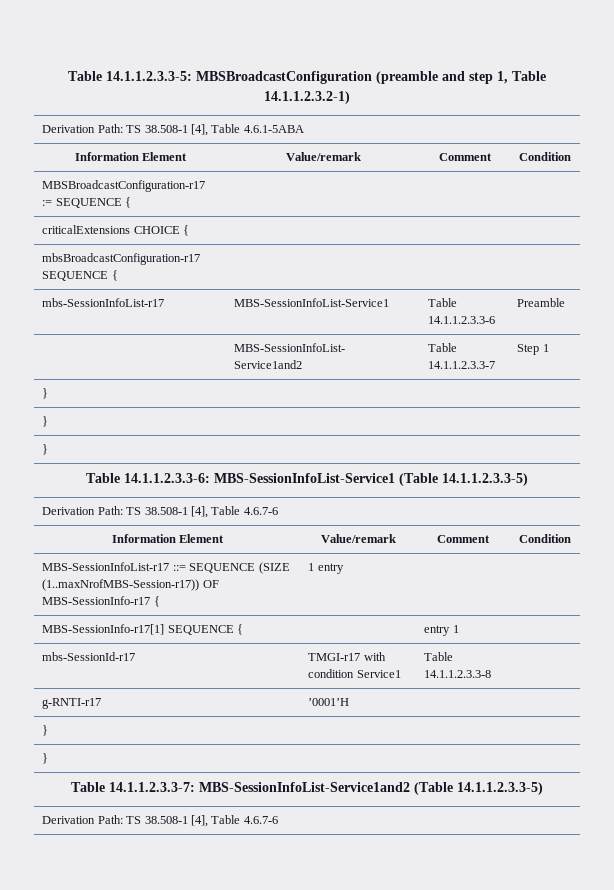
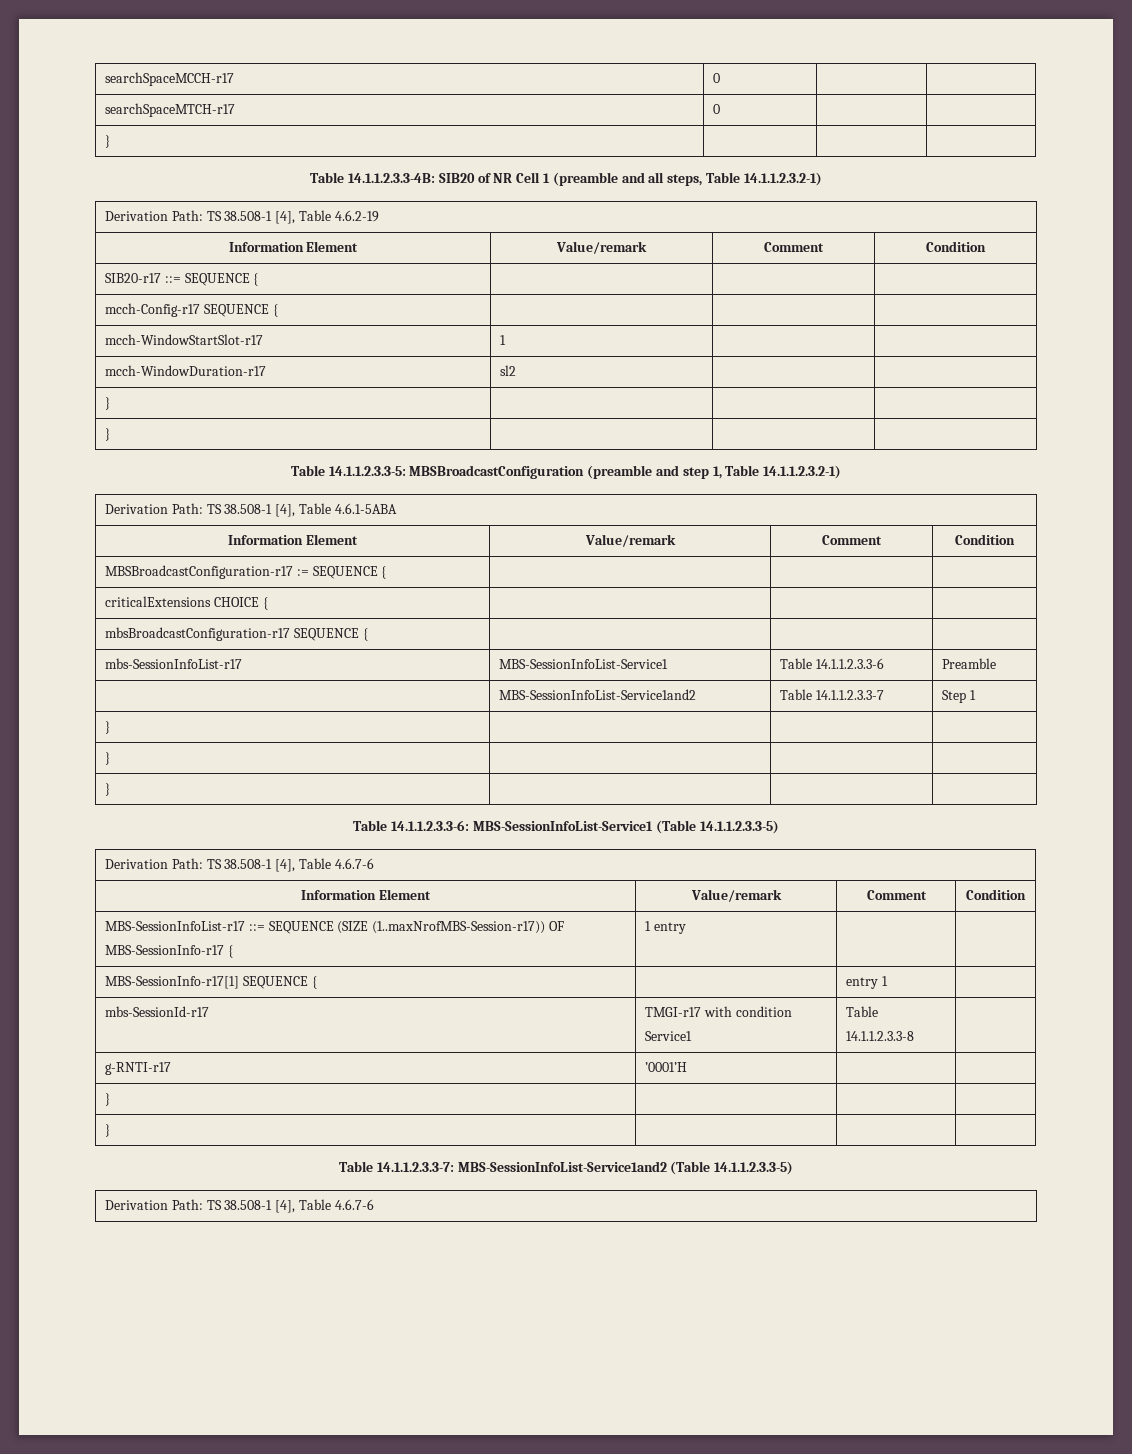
+ searchSpaceMCCH-r17 | 0 | |
+ searchSpaceMTCH-r17 | 0 | |
+ } | | |
+ Table 14.1.1.2.3.3-4B: SIB20 of NR Cell 1 (preamble and all steps, Table 14.1.1.2.3.2-1)
+ Derivation Path: TS 38.508-1 [4], Table 4.6.2-19
+ Information Element | Value/remark | Comment | Condition
+ SIB20-r17 ::= SEQUENCE { | | |
+ mcch-Config-r17 SEQUENCE { | | |
+ mcch-WindowStartSlot-r17 | 1 | |
+ mcch-WindowDuration-r17 | sl2 | |
+ } | | |
+ } | | |

